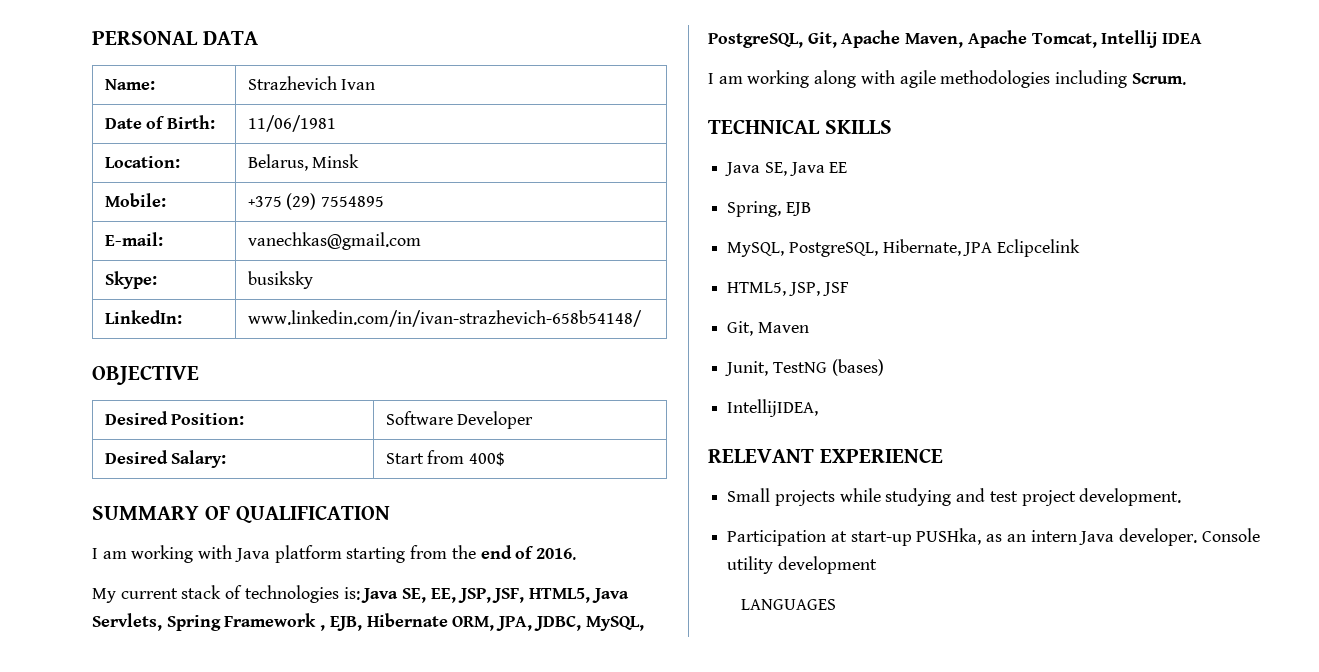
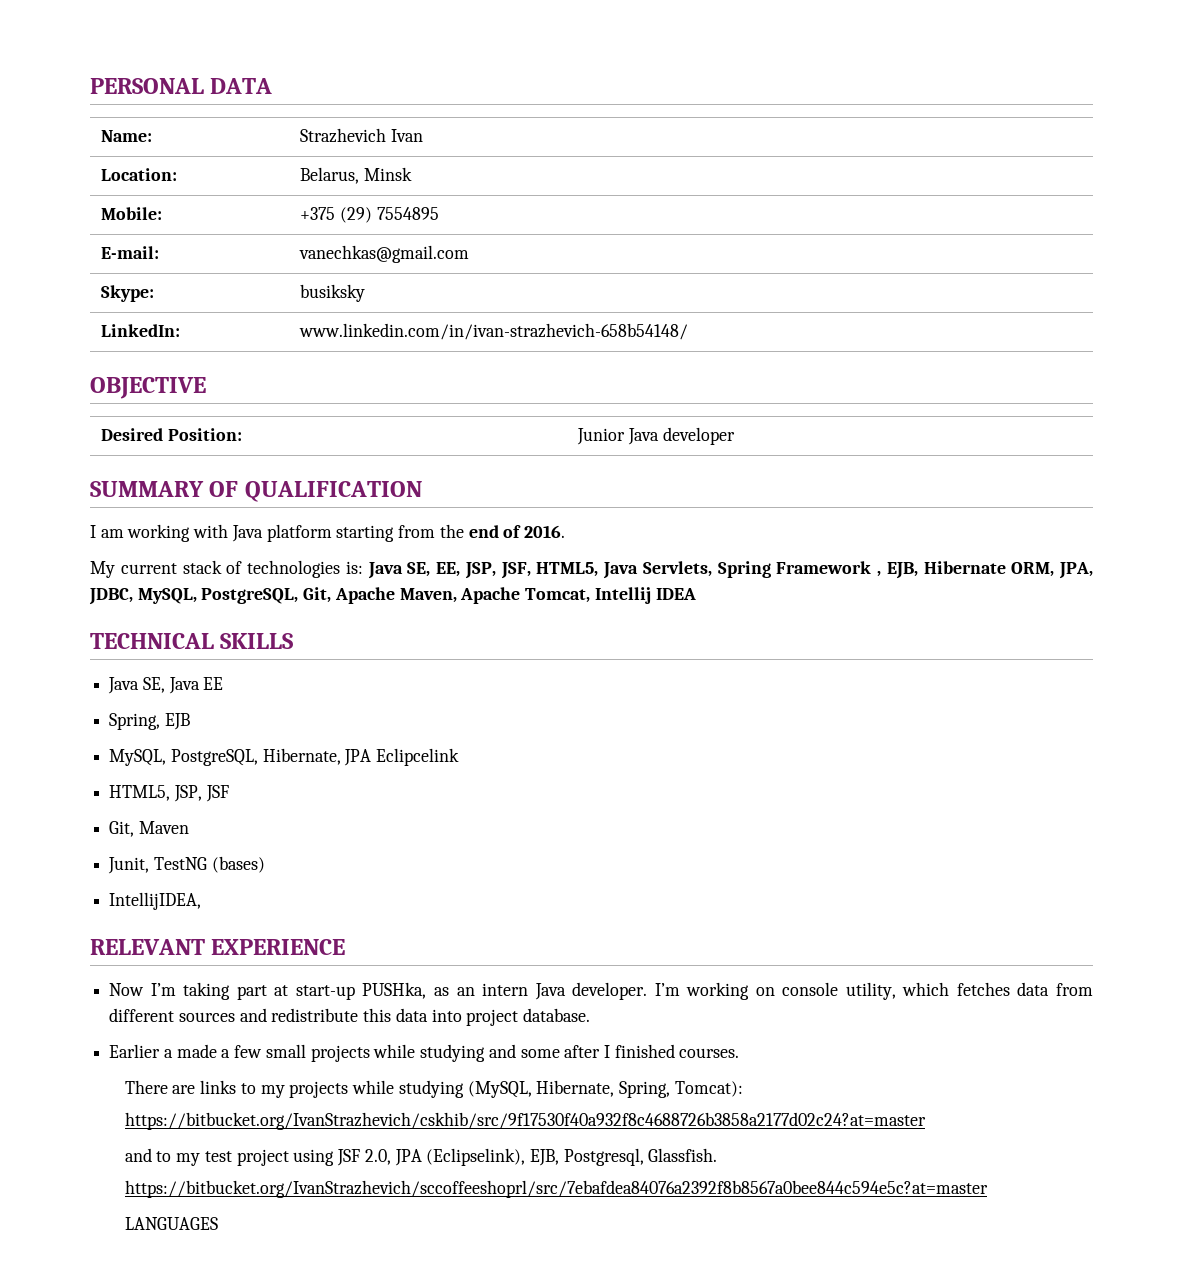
- Date of Birth: | 11/06/1981
- Desired Position: | Software Developer
- Desired Salary: | Start from 400$
+ Desired Position: | Junior Java developer
- I am working along with agile methodologies including Scrum.
- Small projects while studying and test project development.
- Participation at start-up PUSHka, as an intern Java developer.
+ Now I’m taking part at start-up PUSHka, as an intern Java developer.
- Console utility development
+ I’m working on console utility, which fetches data from different sources and redistribute this data into project database.
+ Earlier a made a few small projects while studying and some after I finished courses.
+ There are links to my projects while studying (MySQL, Hibernate, Spring, Tomcat):
+ https://bitbucket.org/IvanStrazhevich/cskhib/src/9f17530f40a932f8c4688726b3858a2177d02c24?at=master
+ and to my test project using JSF 2.0, JPA (Eclipselink), EJB, Postgresql, Glassfish.
+ https://bitbucket.org/IvanStrazhevich/sccoffeeshoprl/src/7ebafdea84076a2392f8b8567a0bee844c594e5c?at=master

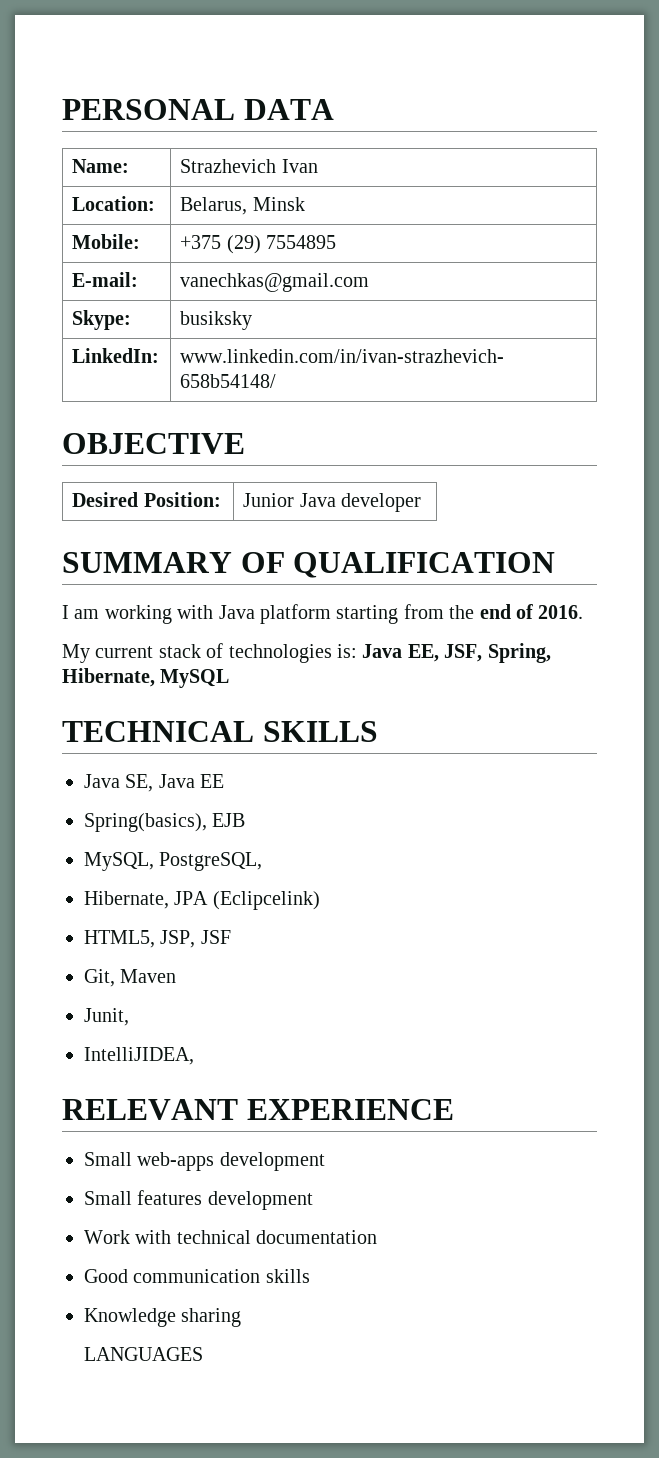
- My current stack of technologies is: Java SE, EE, JSP, JSF, HTML5, Java Servlets, Spring Framework , EJB, Hibernate ORM, JPA, JDBC, MySQL, PostgreSQL, Git, Apache Maven, Apache Tomcat, Intellij IDEA
+ My current stack of technologies is: Java EE, JSF, Spring, Hibernate, MySQL
- Spring, EJB
+ Spring(basics), EJB
- MySQL, PostgreSQL, Hibernate, JPA Eclipcelink
+ MySQL, PostgreSQL,
+ Hibernate, JPA (Eclipcelink)
- Junit, TestNG (bases)
- IntellijIDEA,
+ Junit,
+ IntelliJIDEA,
- Now I’m taking part at start-up PUSHka, as an intern Java developer. I’m working on console utility, which fetches data from different sources and redistribute this data into project database.
- Earlier a made a few small projects while studying and some after I finished courses.
- There are links to my projects while studying (MySQL, Hibernate, Spring, Tomcat):
- https://bitbucket.org/IvanStrazhevich/cskhib/src/9f17530f40a932f8c4688726b3858a2177d02c24?at=master
- and to my test project using JSF 2.0, JPA (Eclipselink), EJB, Postgresql, Glassfish.
- https://bitbucket.org/IvanStrazhevich/sccoffeeshoprl/src/7ebafdea84076a2392f8b8567a0bee844c594e5c?at=master
+ Small web-apps development
+ Small features development
+ Work with technical documentation
+ Good communication skills
+ Knowledge sharing

